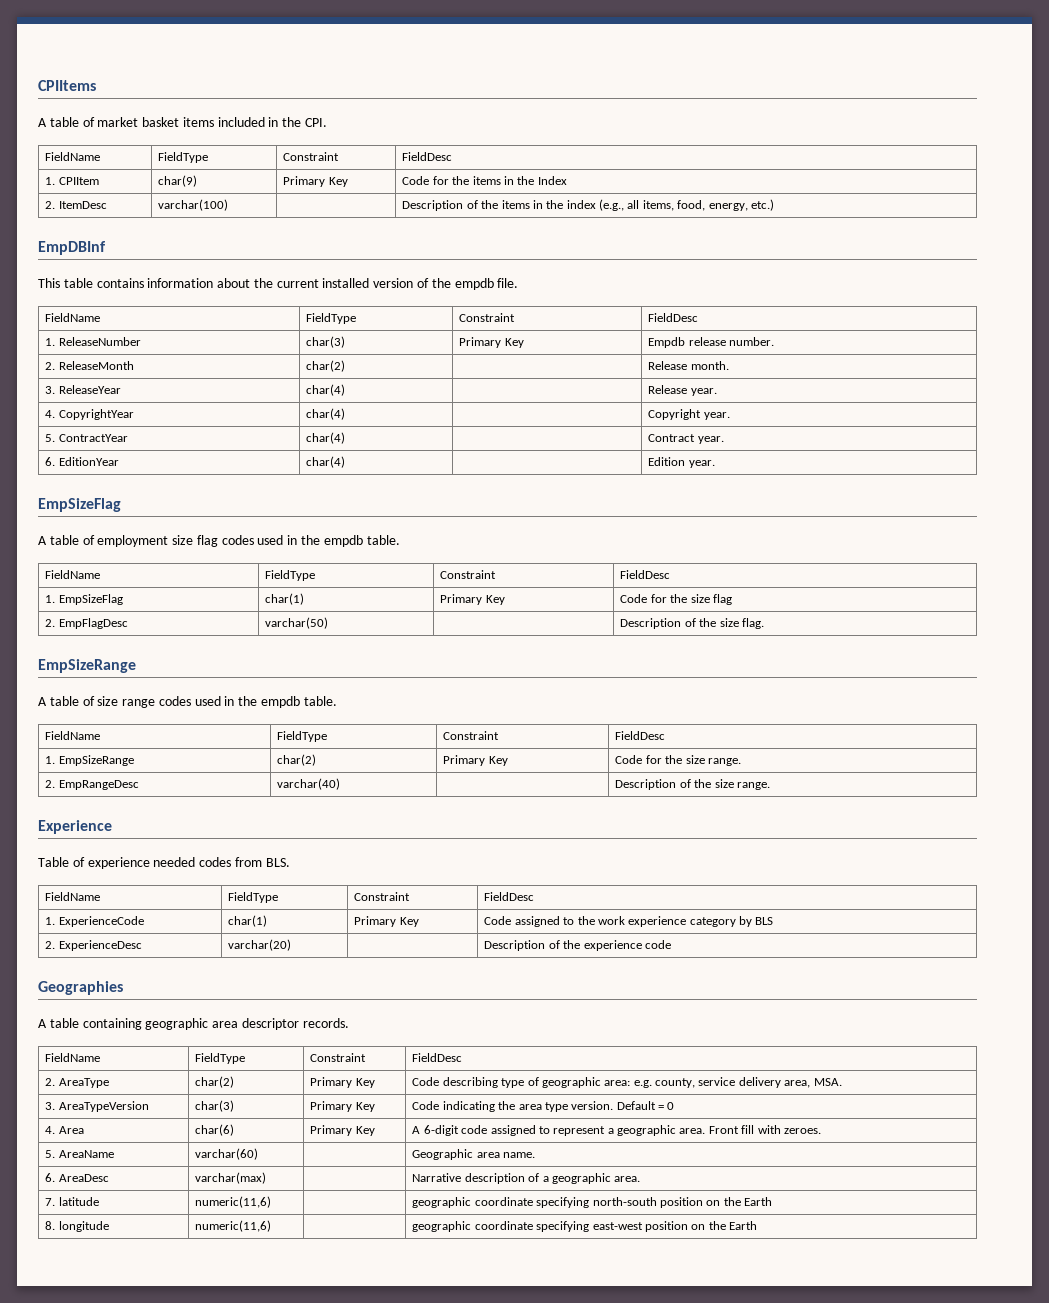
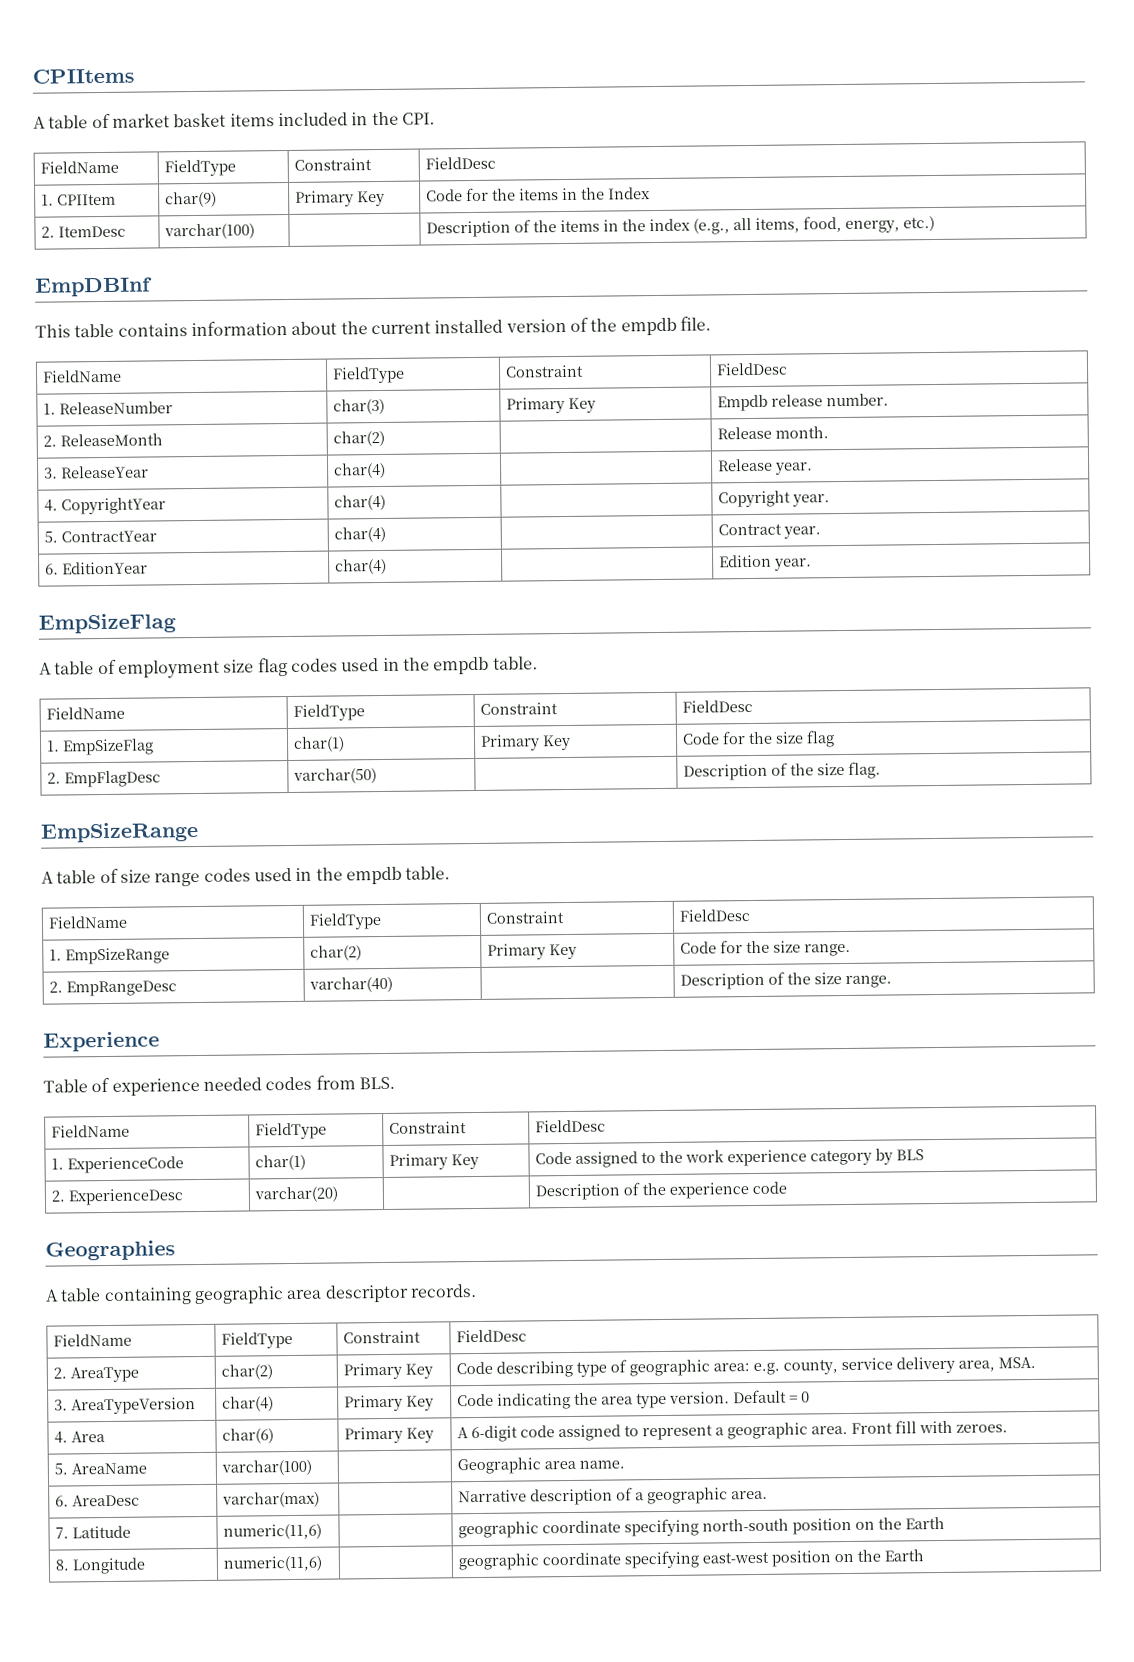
- 3. AreaTypeVersion | char(3) | Primary Key | Code indicating the area type version. Default = 0
+ 3. AreaTypeVersion | char(4) | Primary Key | Code indicating the area type version. Default = 0
- 5. AreaName | varchar(60) | | Geographic area name.
+ 5. AreaName | varchar(100) | | Geographic area name.
- 7. latitude | numeric(11,6) | | geographic coordinate specifying north-south position on the Earth
+ 7. Latitude | numeric(11,6) | | geographic coordinate specifying north-south position on the Earth
- 8. longitude | numeric(11,6) | | geographic coordinate specifying east-west position on the Earth
+ 8. Longitude | numeric(11,6) | | geographic coordinate specifying east-west position on the Earth

